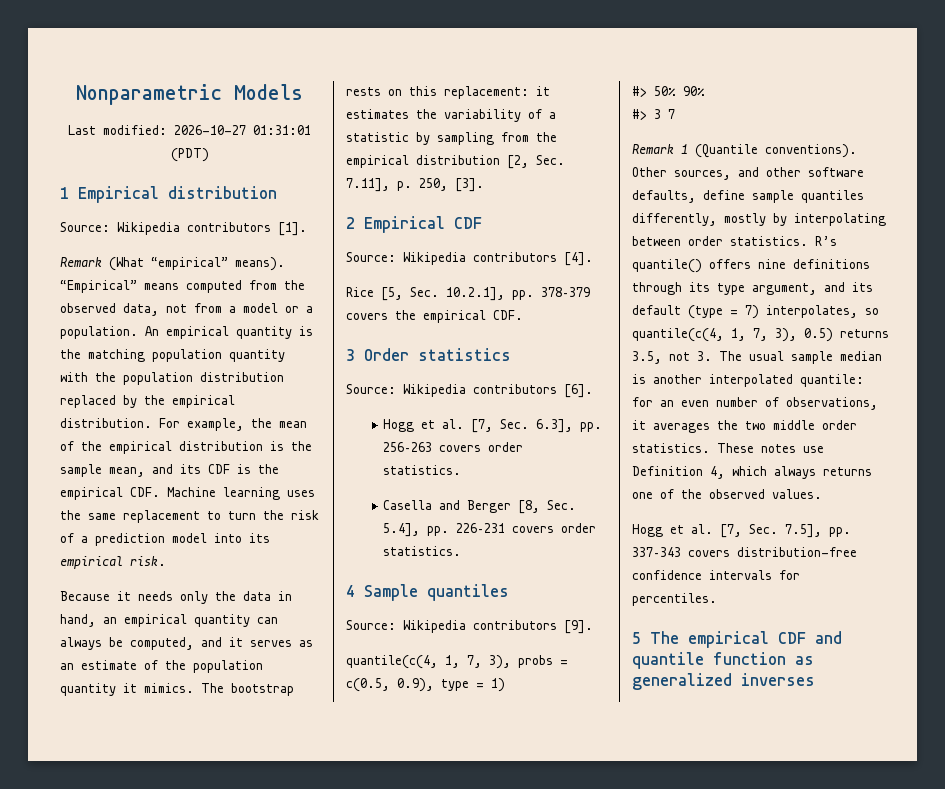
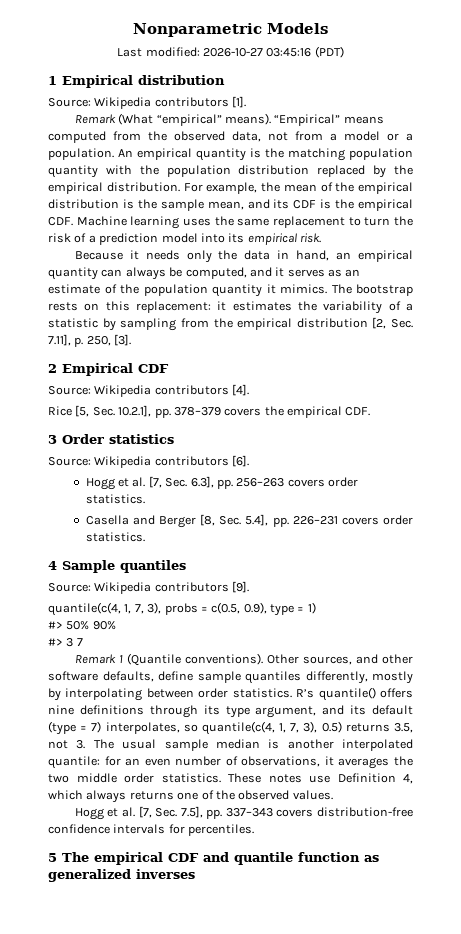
- Last modified: 2026-10-27 01:31:01 (PDT)
+ Last modified: 2026-10-27 03:45:16 (PDT)

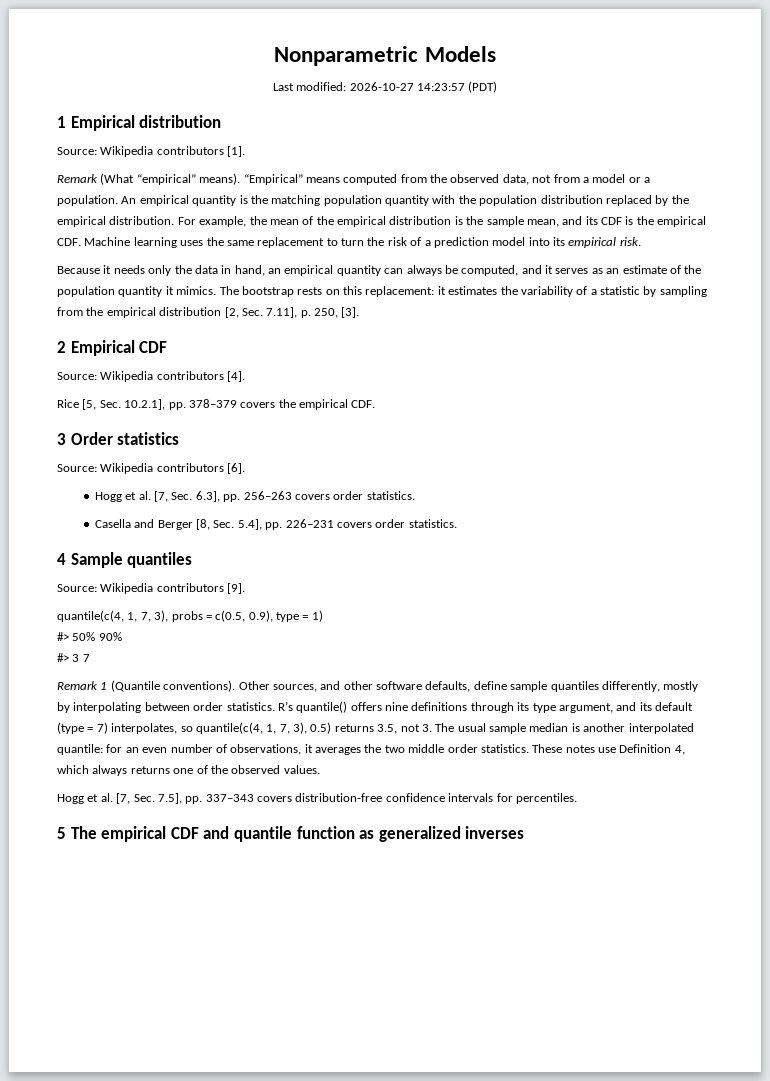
- Last modified: 2026-10-27 03:45:16 (PDT)
+ Last modified: 2026-10-27 14:23:57 (PDT)

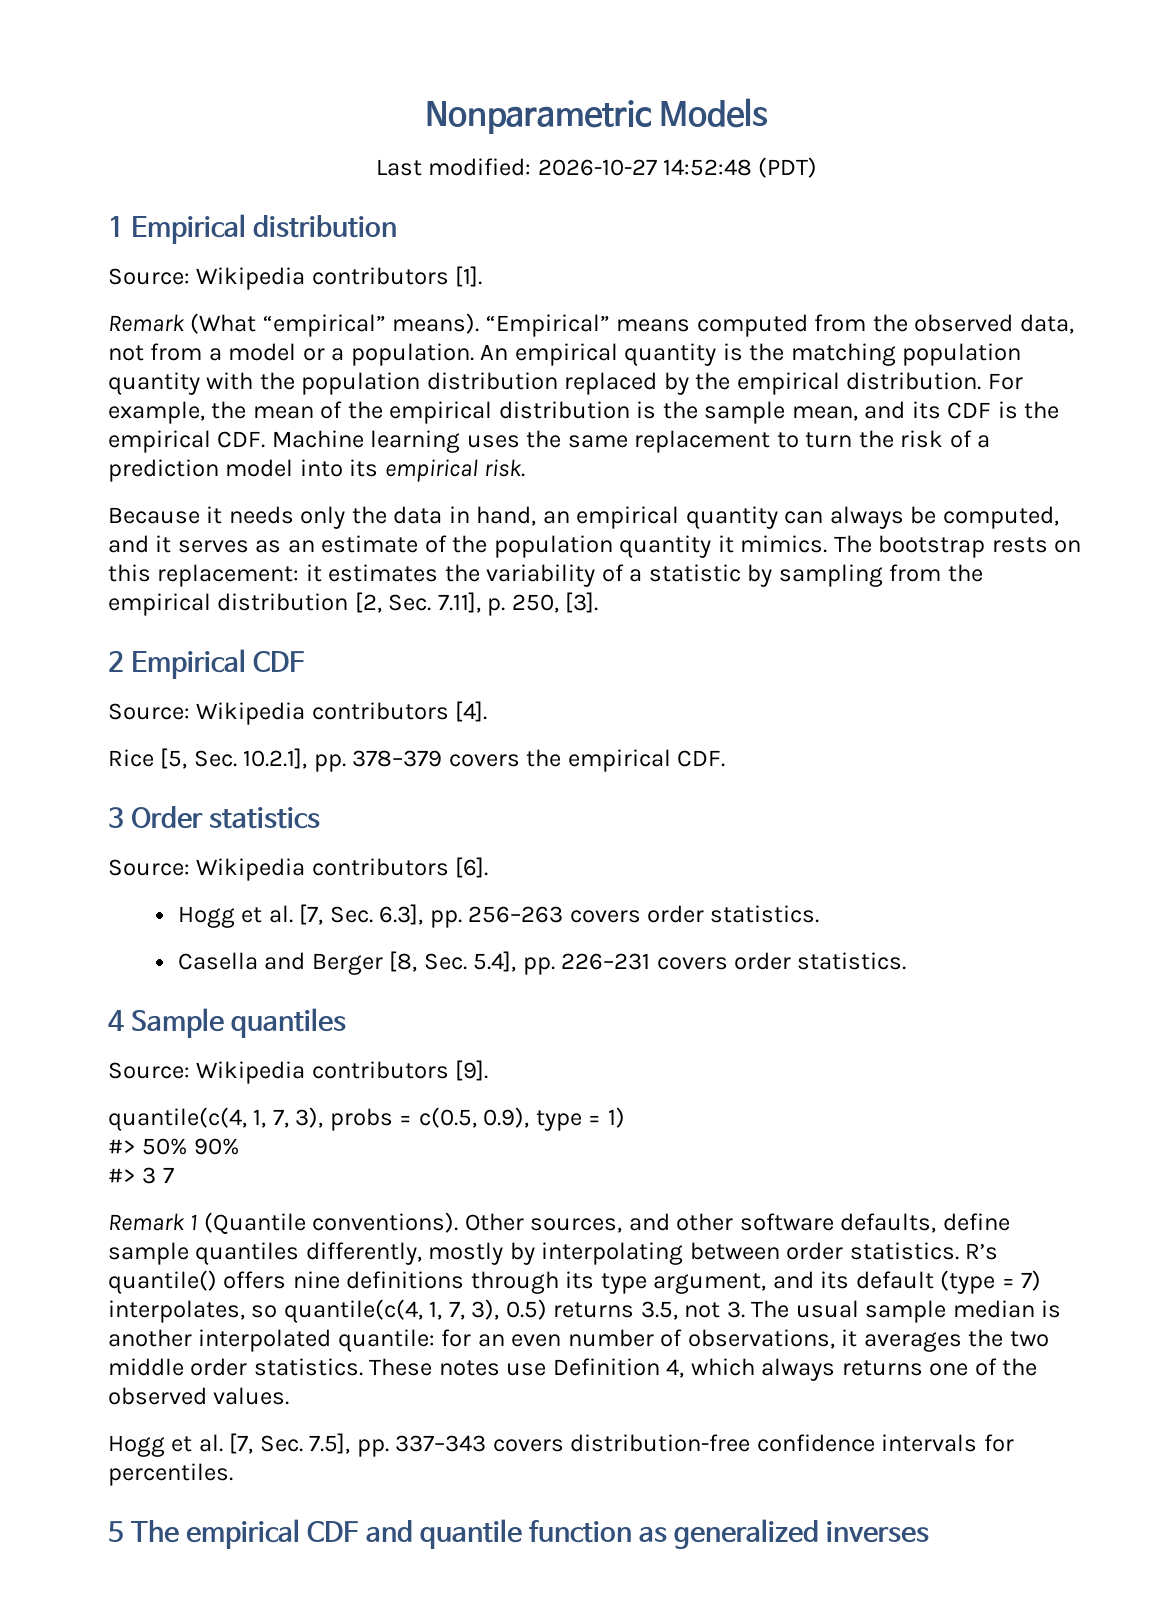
- Last modified: 2026-10-27 14:23:57 (PDT)
+ Last modified: 2026-10-27 14:52:48 (PDT)

